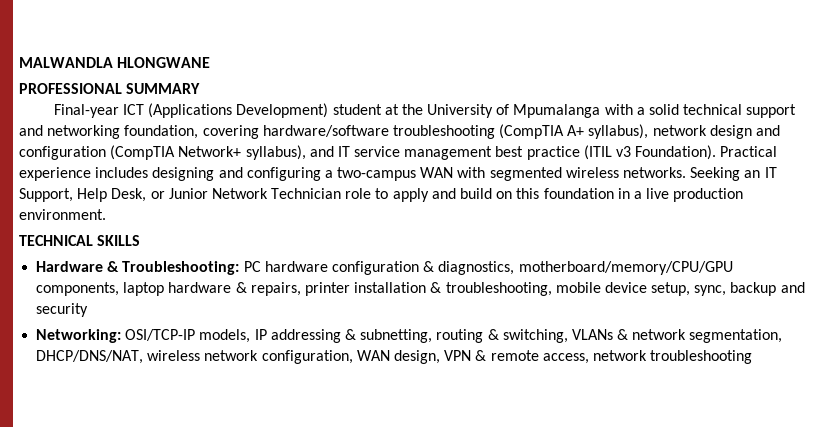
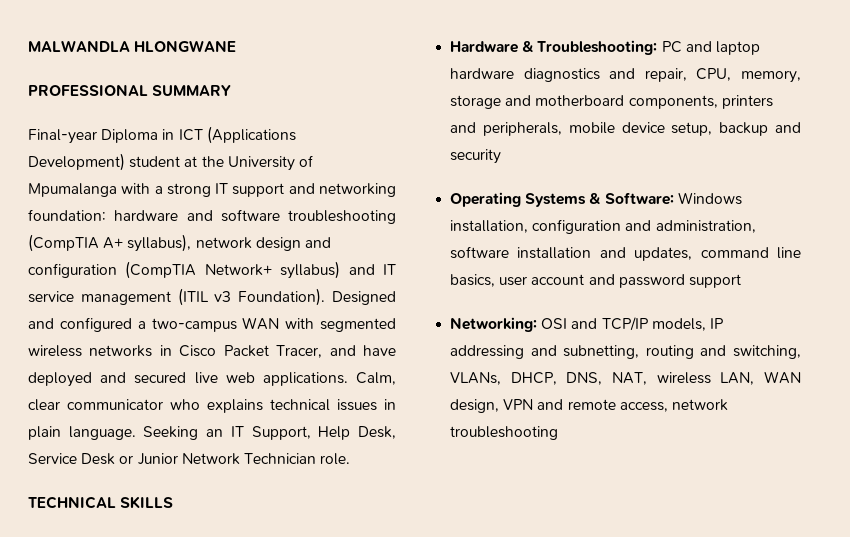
- Final-year ICT (Applications Development) student at the University of Mpumalanga with a solid technical support and networking foundation, covering hardware/software troubleshooting (CompTIA A+ syllabus), network design and configuration (CompTIA Network+ syllabus), and IT service management best practice (ITIL v3 Foundation).
+ Final-year Diploma in ICT (Applications Development) student at the University of Mpumalanga with a strong IT support and networking foundation: hardware and software troubleshooting (CompTIA A+ syllabus), network design and configuration (CompTIA Network+ syllabus) and IT service management (ITIL v3 Foundation).
- Practical experience includes designing and configuring a two-campus WAN with segmented wireless networks.
+ Designed and configured a two-campus WAN with segmented wireless networks in Cisco Packet Tracer, and have deployed and secured live web applications. Calm, clear communicator who explains technical issues in plain language.
- Seeking an IT Support, Help Desk, or Junior Network Technician role to apply and build on this foundation in a live production environment.
+ Seeking an IT Support, Help Desk, Service Desk or Junior Network Technician role.
- Hardware & Troubleshooting: PC hardware configuration & diagnostics, motherboard/memory/CPU/GPU components, laptop hardware & repairs, printer installation & troubleshooting, mobile device setup, sync, backup and security
+ Hardware & Troubleshooting: PC and laptop hardware diagnostics and repair, CPU, memory, storage and motherboard components, printers and peripherals, mobile device setup, backup and security
- Networking: OSI/TCP-IP models, IP addressing & subnetting, routing & switching, VLANs & network segmentation, DHCP/DNS/NAT, wireless network configuration, WAN design, VPN & remote access, network troubleshooting
+ Operating Systems & Software: Windows installation, configuration and administration, software installation and updates, command line basics, user account and password support
+ Networking: OSI and TCP/IP models, IP addressing and subnetting, routing and switching, VLANs, DHCP, DNS, NAT, wireless LAN, WAN design, VPN and remote access, network troubleshooting

